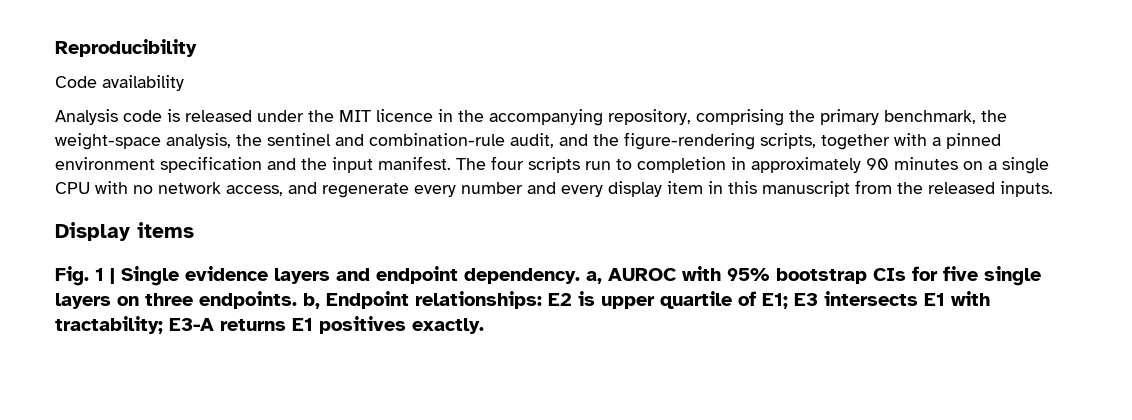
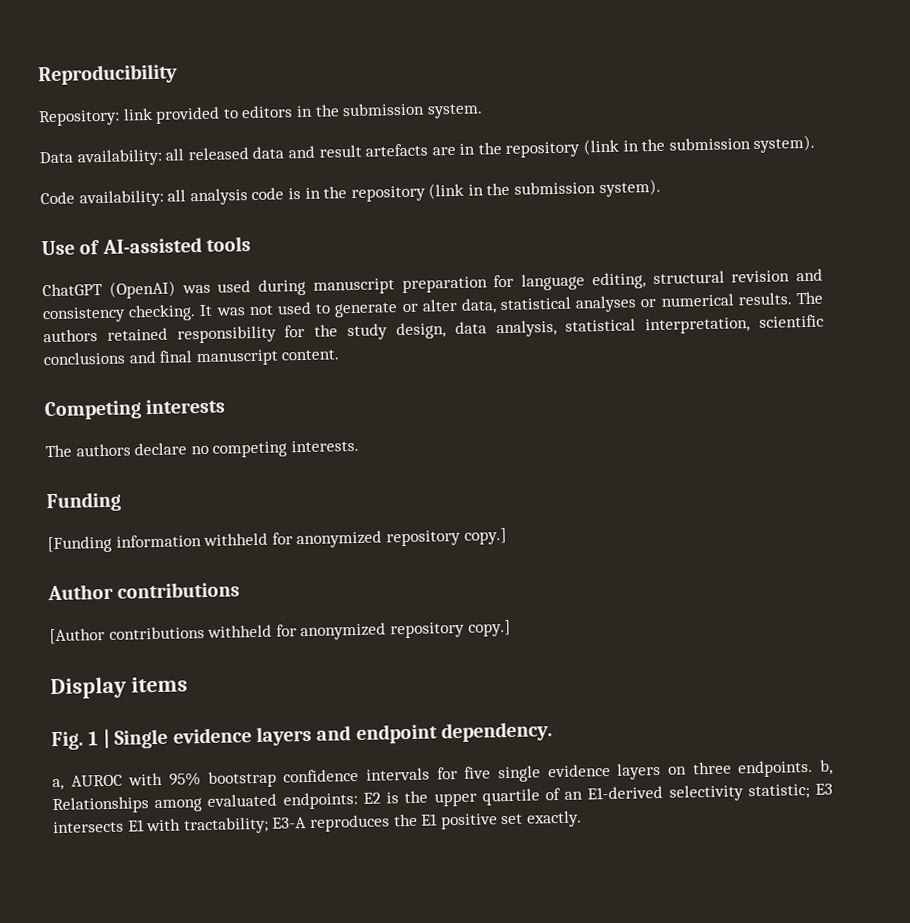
- Code availability
- Analysis code is released under the MIT licence in the accompanying repository, comprising the primary benchmark, the weight-space analysis, the sentinel and combination-rule audit, and the figure-rendering scripts, together with a pinned environment specification and the input manifest. The four scripts run to completion in approximately 90 minutes on a single CPU with no network access, and regenerate every number and every display item in this manuscript from the released inputs.
+ Repository: link provided to editors in the submission system.
+ Data availability: all released data and result artefacts are in the repository (link in the submission system).
+ Code availability: all analysis code is in the repository (link in the submission system).
+ Use of AI-assisted tools
+ ChatGPT (OpenAI) was used during manuscript preparation for language editing, structural revision and consistency checking. It was not used to generate or alter data, statistical analyses or numerical results. The authors retained responsibility for the study design, data analysis, statistical interpretation, scientific conclusions and final manuscript content.
+ Competing interests
+ The authors declare no competing interests.
+ Funding
+ [Funding information withheld for anonymized repository copy.]
+ Author contributions
+ [Author contributions withheld for anonymized repository copy.]
- Fig. 1 | Single evidence layers and endpoint dependency. a, AUROC with 95% bootstrap CIs for five single layers on three endpoints. b, Endpoint relationships: E2 is upper quartile of E1; E3 intersects E1 with tractability; E3-A returns E1 positives exactly.
+ Fig. 1 | Single evidence layers and endpoint dependency.
+ a, AUROC with 95% bootstrap confidence intervals for five single evidence layers on three endpoints. b, Relationships among evaluated endpoints: E2 is the upper quartile of an E1-derived selectivity statistic; E3 intersects E1 with tractability; E3-A reproduces the E1 positive set exactly.

